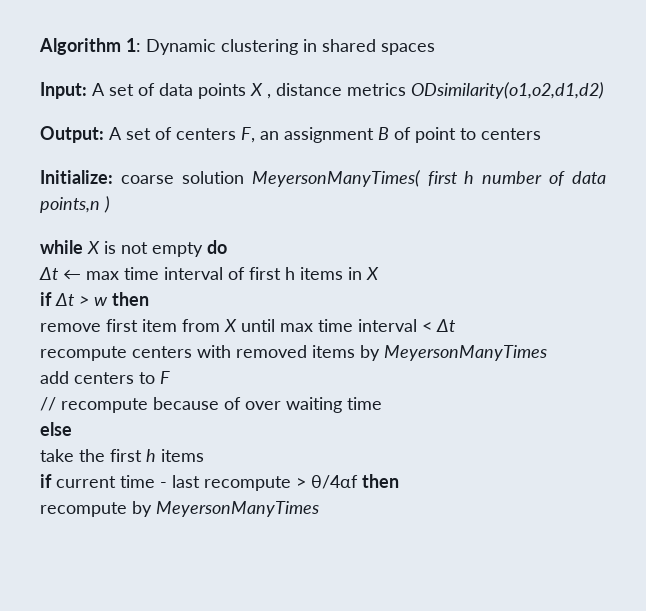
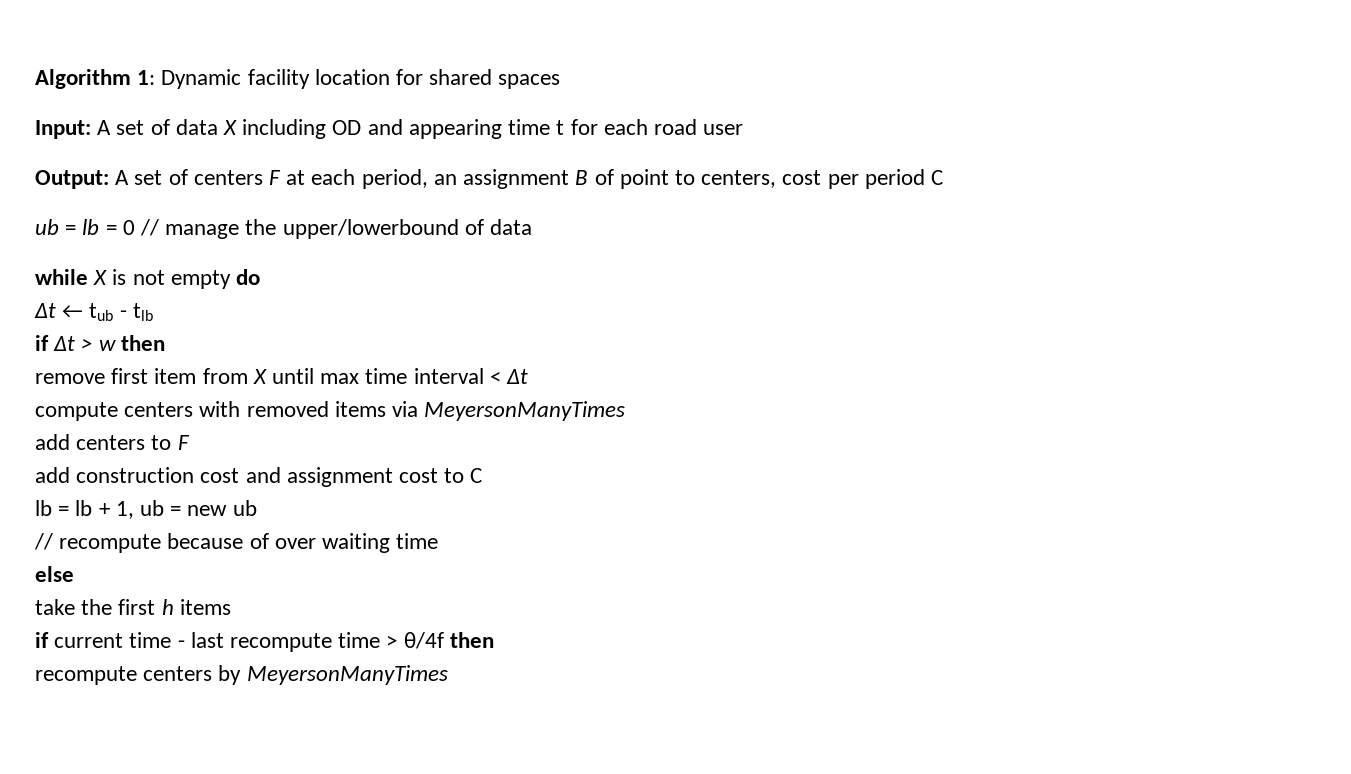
- Algorithm 1: Dynamic clustering in shared spaces
+ Algorithm 1: Dynamic facility location for shared spaces
- Input: A set of data points X , distance metrics ODsimilarity(o1,o2,d1,d2)
+ Input: A set of data X including OD and appearing time t for each road user
- Output: A set of centers F, an assignment B of point to centers
- Initialize: coarse solution MeyersonManyTimes( first h number of data points,n )
+ Output: A set of centers F at each period, an assignment B of point to centers, cost per period C
+ ub = lb = 0 // manage the upper/lowerbound of data
- Δt ← max time interval of first h items in X
+ Δt ← tub - tlb
- recompute centers with removed items by MeyersonManyTimes
+ compute centers with removed items via MeyersonManyTimes
+ add construction cost and assignment cost to C
+ lb = lb + 1, ub = new ub
- if current time - last recompute > θ/4αf then
+ if current time - last recompute time > θ/4f then
- recompute by MeyersonManyTimes
+ recompute centers by MeyersonManyTimes

